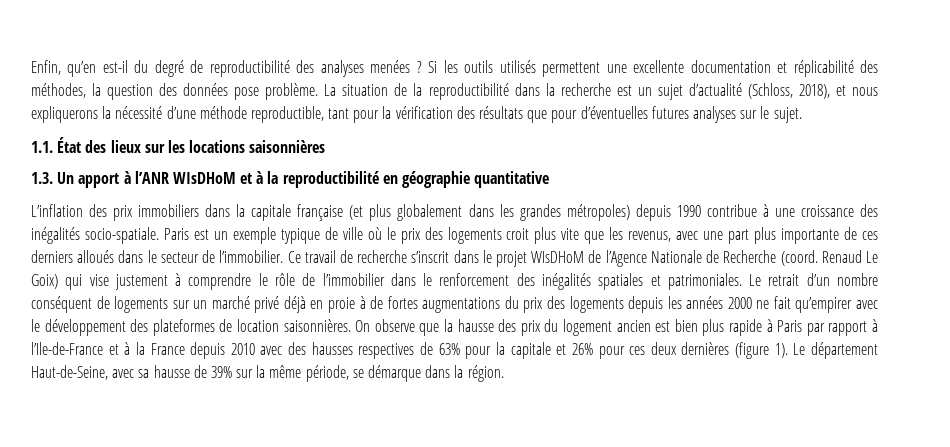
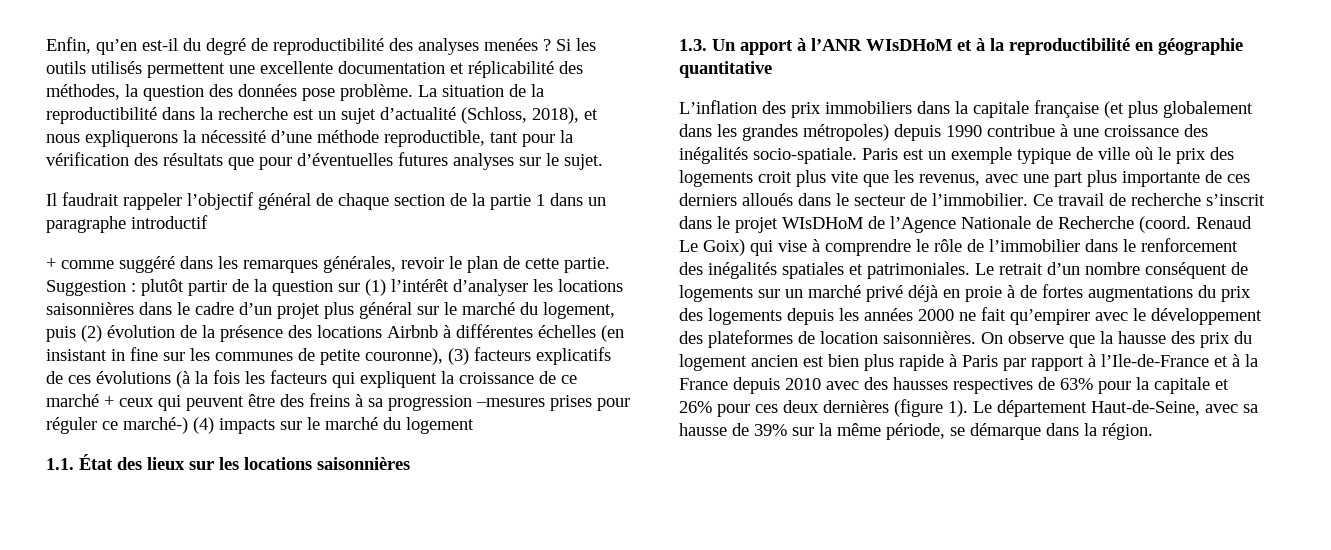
+ Il faudrait rappeler l’objectif général de chaque section de la partie 1 dans un paragraphe introductif
+ + comme suggéré dans les remarques générales, revoir le plan de cette partie. Suggestion : plutôt partir de la question sur (1) l’intérêt d’analyser les locations saisonnières dans le cadre d’un projet plus général sur le marché du logement, puis (2) évolution de la présence des locations Airbnb à différentes échelles (en insistant in fine sur les communes de petite couronne), (3) facteurs explicatifs de ces évolutions (à la fois les facteurs qui expliquent la croissance de ce marché + ceux qui peuvent être des freins à sa progression –mesures prises pour réguler ce marché-) (4) impacts sur le marché du logement
- Renaud Le Goix) qui vise justement à comprendre le rôle de l’immobilier dans le renforcement des inégalités spatiales et patrimoniales.
+ Renaud Le Goix) qui vise à comprendre le rôle de l’immobilier dans le renforcement des inégalités spatiales et patrimoniales.

